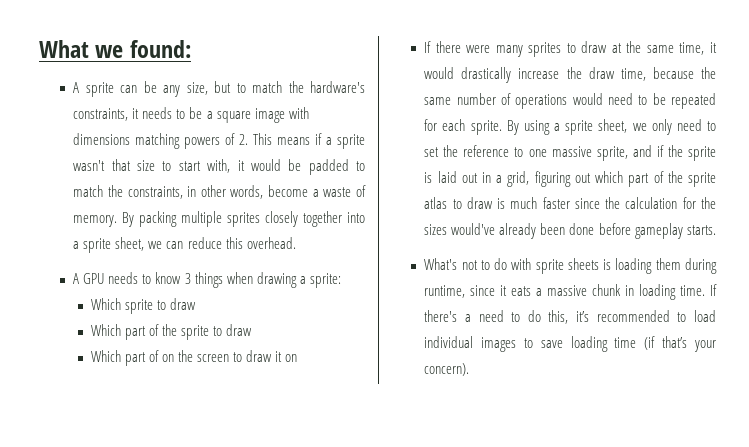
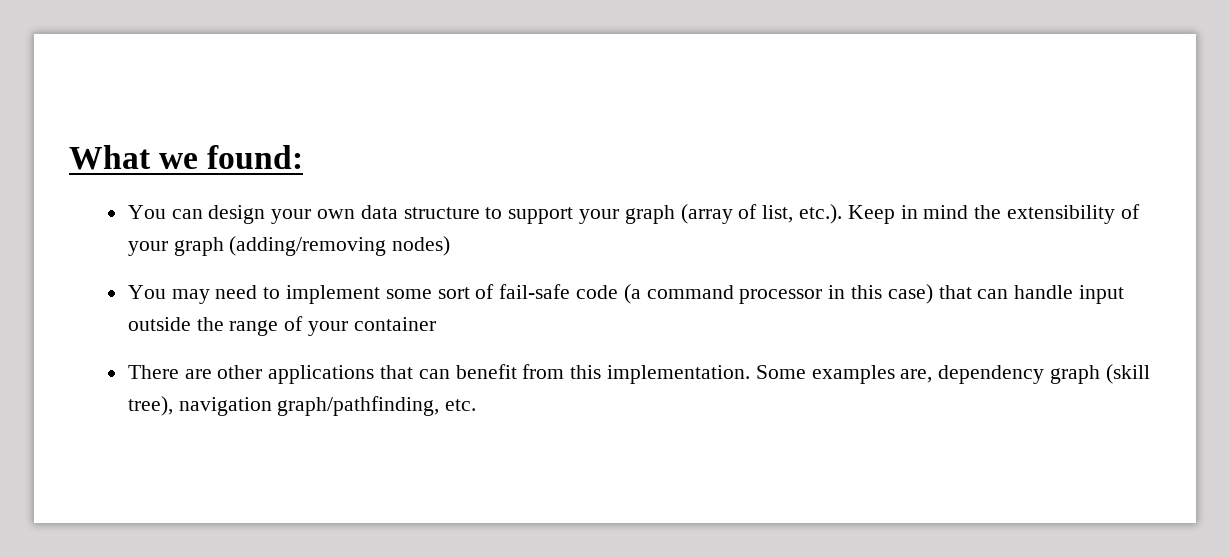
- A sprite can be any size, but to match the hardware's constraints, it needs to be a square image with dimensions matching powers of 2. This means if a sprite wasn't that size to start with, it would be padded to match the constraints, in other words, become a waste of memory. By packing multiple sprites closely together into a sprite sheet, we can reduce this overhead.
- A GPU needs to know 3 things when drawing a sprite:
- Which sprite to draw
- Which part of the sprite to draw
- Which part of on the screen to draw it on
- If there were many sprites to draw at the same time, it would drastically increase the draw time, because the same number of operations would need to be repeated for each sprite. By using a sprite sheet, we only need to set the reference to one massive sprite, and if the sprite is laid out in a grid, figuring out which part of the sprite atlas to draw is much faster since the calculation for the sizes would've already been done before gameplay starts.
- What's not to do with sprite sheets is loading them during runtime, since it eats a massive chunk in loading time. If there's a need to do this, it’s recommended to load individual images to save loading time (if that’s your concern).
+ You can design your own data structure to support your graph (array of list, etc.). Keep in mind the extensibility of your graph (adding/removing nodes)
+ You may need to implement some sort of fail-safe code (a command processor in this case) that can handle input outside the range of your container
+ There are other applications that can benefit from this implementation. Some examples are, dependency graph (skill tree), navigation graph/pathfinding, etc.

